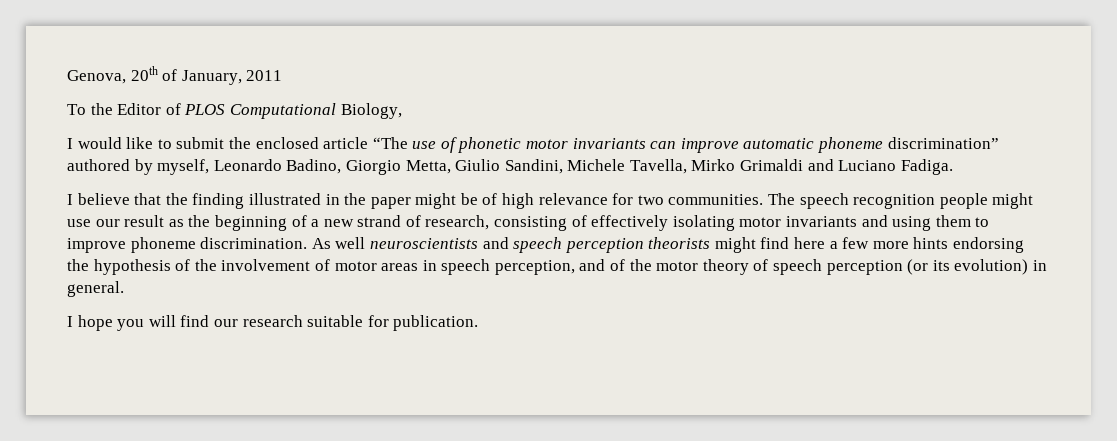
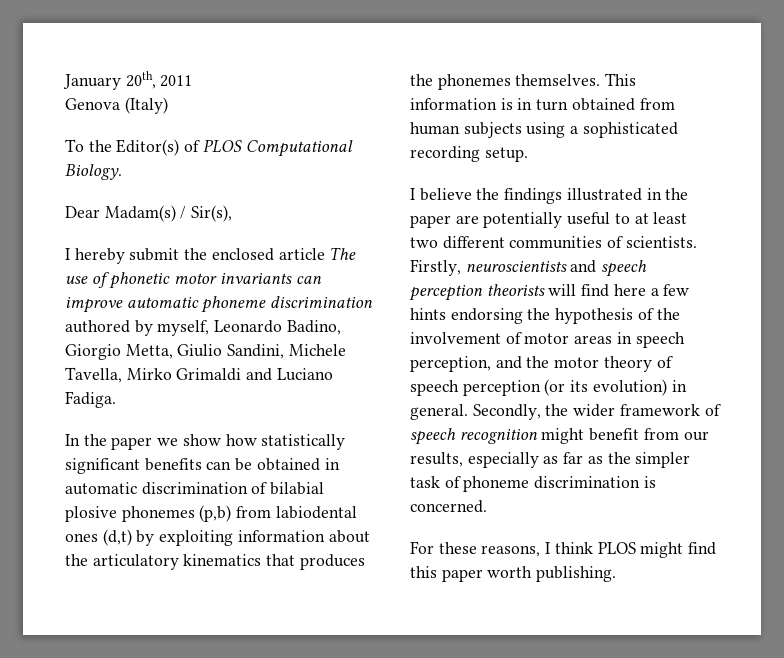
- Genova, 20th of January, 2011
+ January 20th, 2011
+ Genova (Italy)
- To the Editor of PLOS Computational Biology,
- I would like to submit the enclosed article “The use of phonetic motor invariants can improve automatic phoneme discrimination” authored by myself, Leonardo Badino, Giorgio Metta, Giulio Sandini, Michele Tavella, Mirko Grimaldi and Luciano Fadiga.
+ To the Editor(s) of PLOS Computational Biology.
+ Dear Madam(s) / Sir(s),
+ I hereby submit the enclosed article The use of phonetic motor invariants can improve automatic phoneme discrimination authored by myself, Leonardo Badino, Giorgio Metta, Giulio Sandini, Michele Tavella, Mirko Grimaldi and Luciano Fadiga.
+ In the paper we show how statistically significant benefits can be obtained in automatic discrimination of bilabial plosive phonemes (p,b) from labiodental ones (d,t) by exploiting information about the articulatory kinematics that produces the phonemes themselves. This information is in turn obtained from human subjects using a sophisticated recording setup.
- I believe that the finding illustrated in the paper might be of high relevance for two communities. The speech recognition people might use our result as the beginning of a new strand of research, consisting of effectively isolating motor invariants and using them to improve phoneme discrimination. As well neuroscientists and speech perception theorists might find here a few more hints endorsing the hypothesis of the involvement of motor areas in speech perception, and of the motor theory of speech perception (or its evolution) in general.
- I hope you will find our research suitable for publication.
+ I believe the findings illustrated in the paper are potentially useful to at least two different communities of scientists. Firstly, neuroscientists and speech perception theorists will find here a few hints endorsing the hypothesis of the involvement of motor areas in speech perception, and the motor theory of speech perception (or its evolution) in general. Secondly, the wider framework of speech recognition might benefit from our results, especially as far as the simpler task of phoneme discrimination is concerned.
+ For these reasons, I think PLOS might find this paper worth publishing.

